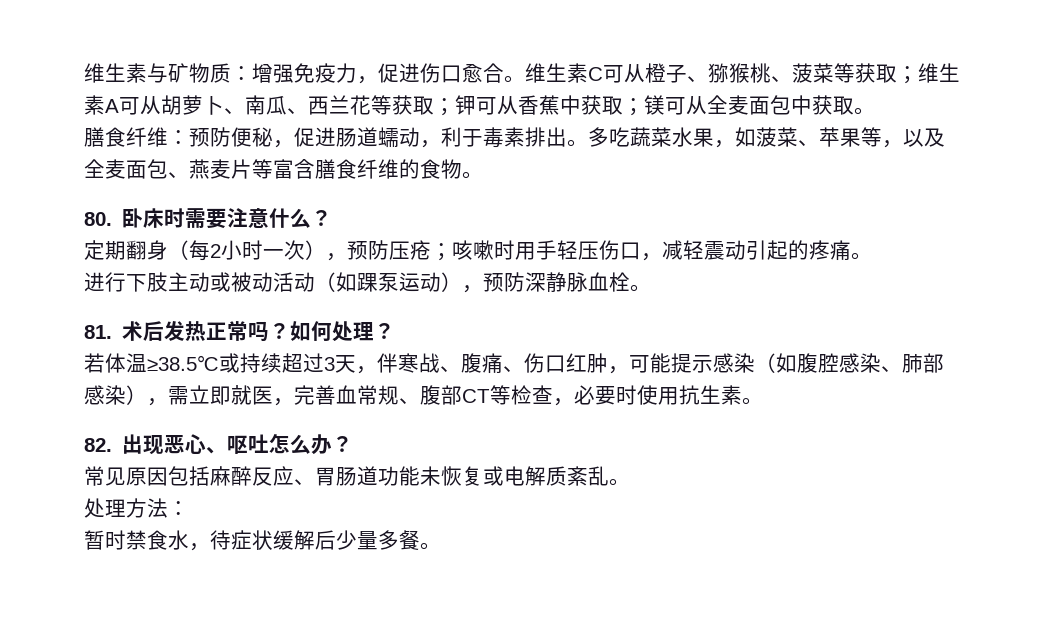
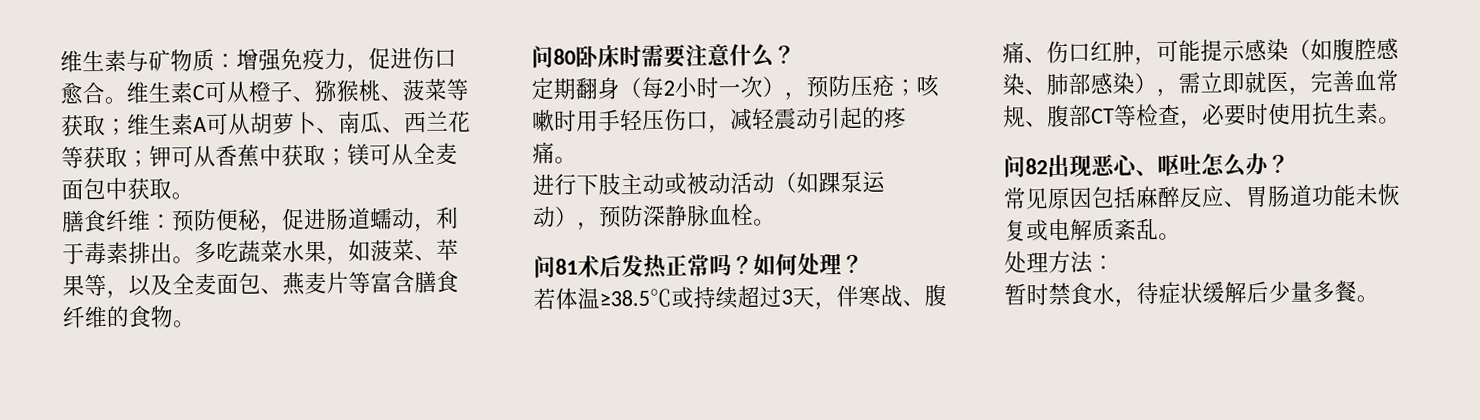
- 80.卧床时需要注意什么？
+ 问80卧床时需要注意什么？
- 81.术后发热正常吗？
+ 问81术后发热正常吗？
- 82.出现恶心、呕吐怎么办？
+ 问82出现恶心、呕吐怎么办？

